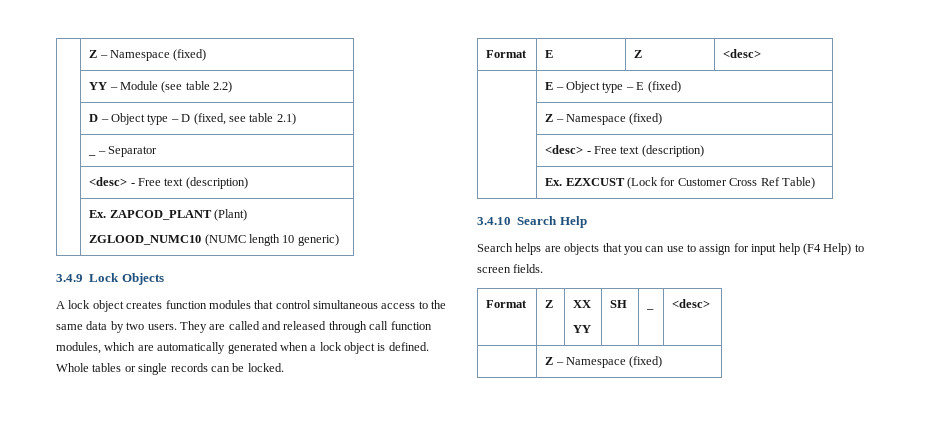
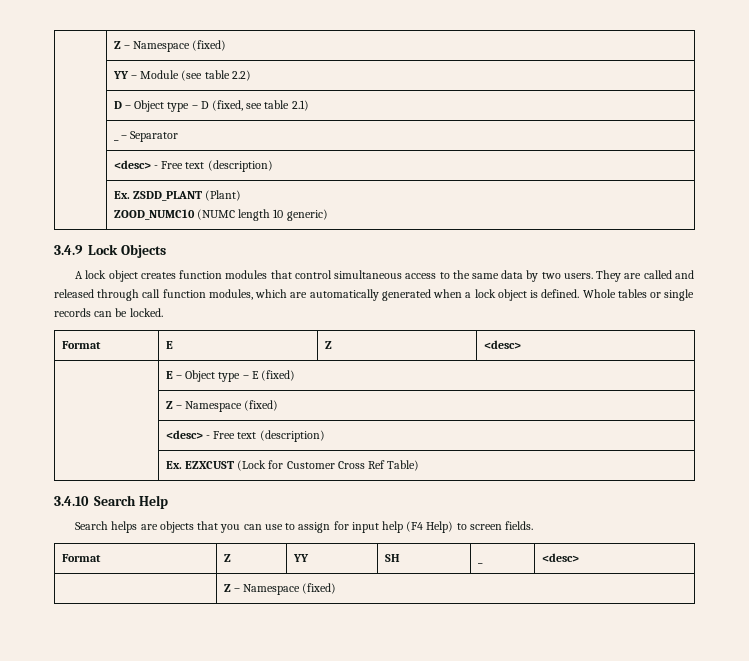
- | Ex. ZAPCOD_PLANT (Plant)
- ZGLOOD_NUMC10 (NUMC length 10 generic)
+ | Ex. ZSDD_PLANT (Plant)
+ ZOOD_NUMC10 (NUMC length 10 generic)
- Format | Z | XX
- YY | SH | _ | <desc>
+ Format | Z | YY | SH | _ | <desc>

